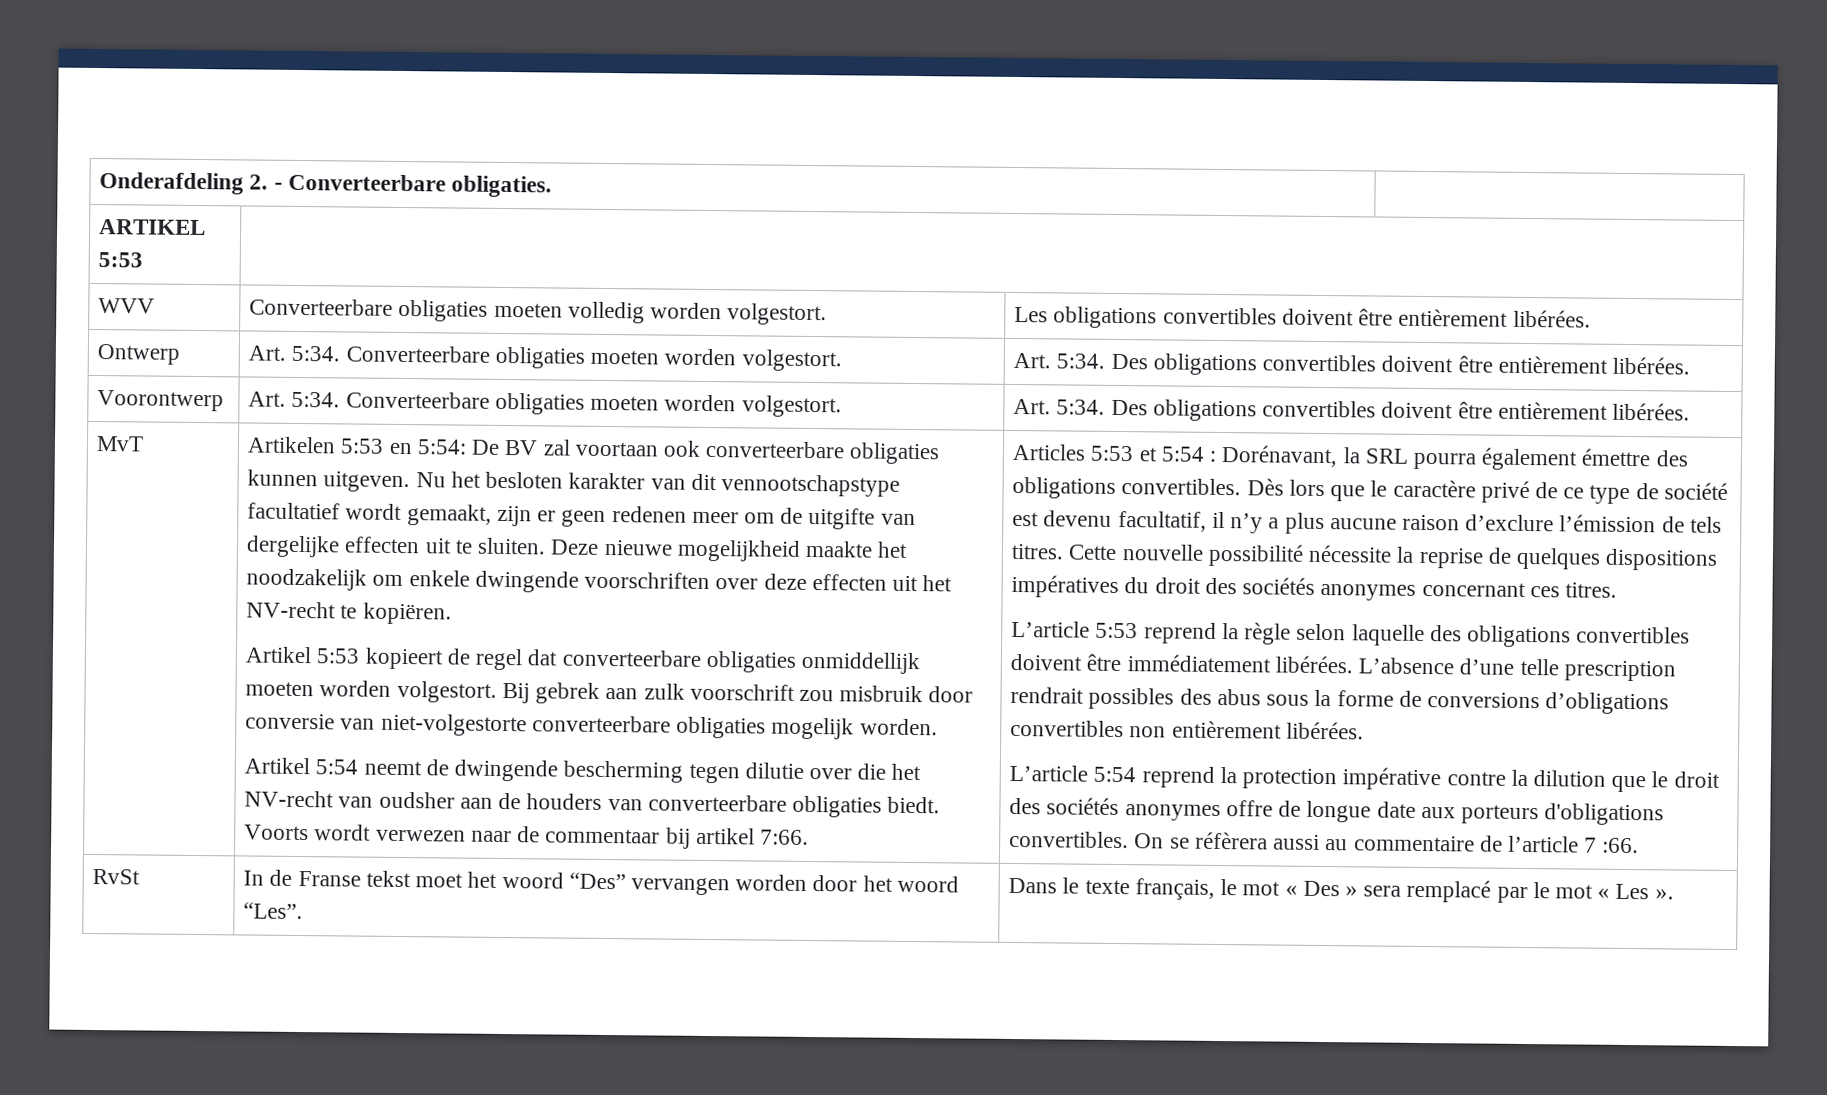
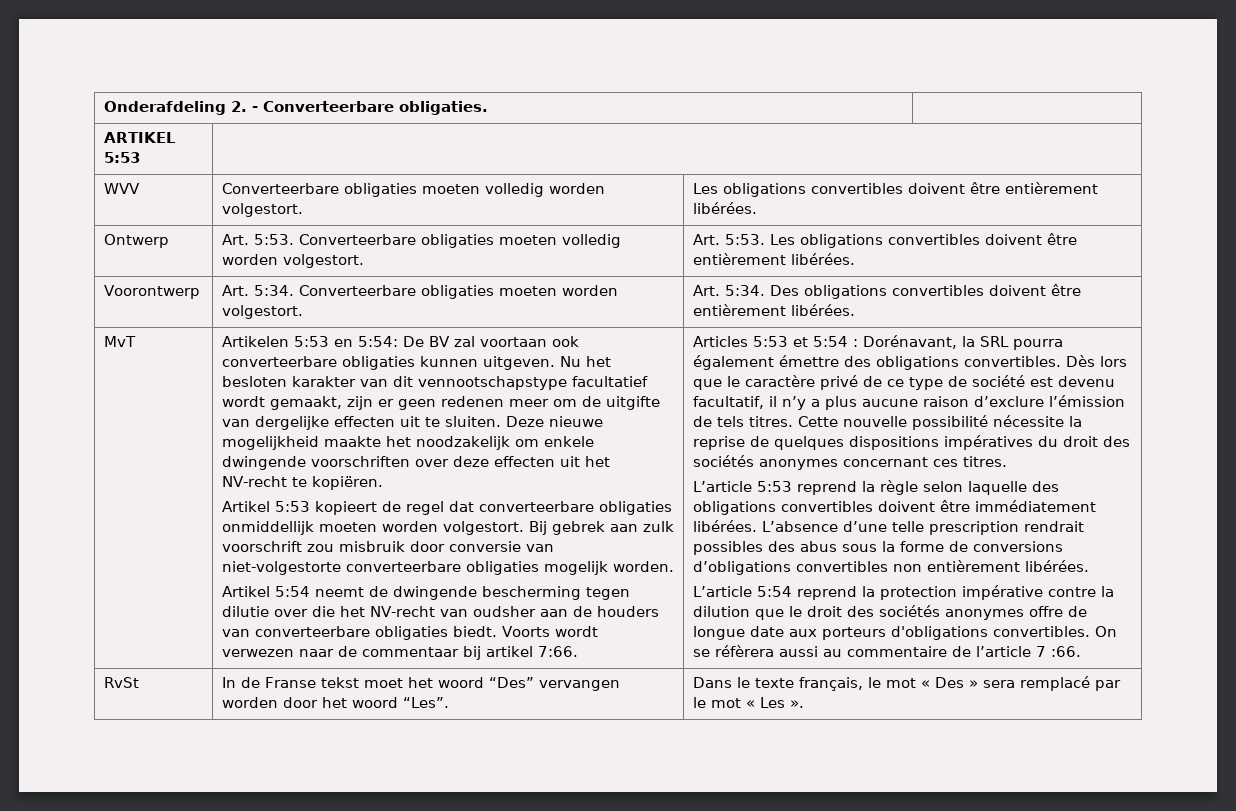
- Ontwerp | Art. 5:34. Converteerbare obligaties moeten worden volgestort. | Art. 5:34. Des obligations convertibles doivent être entièrement libérées.
+ Ontwerp | Art. 5:53. Converteerbare obligaties moeten volledig worden volgestort. | Art. 5:53. Les obligations convertibles doivent être entièrement libérées.

